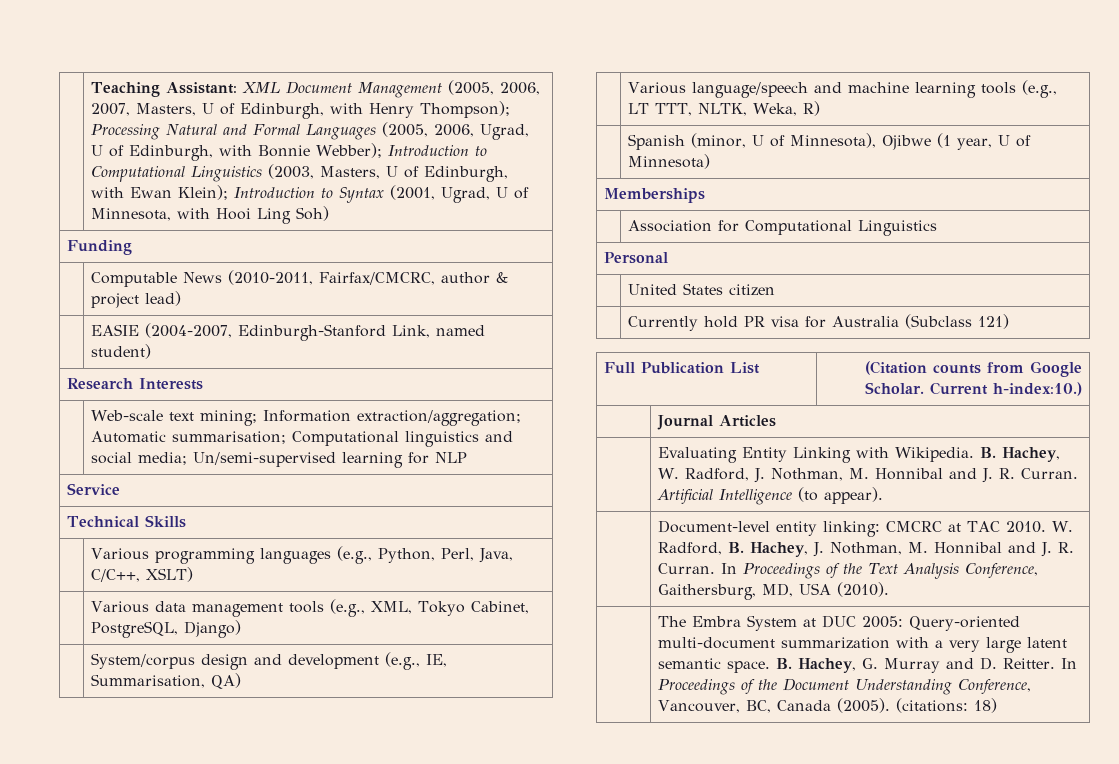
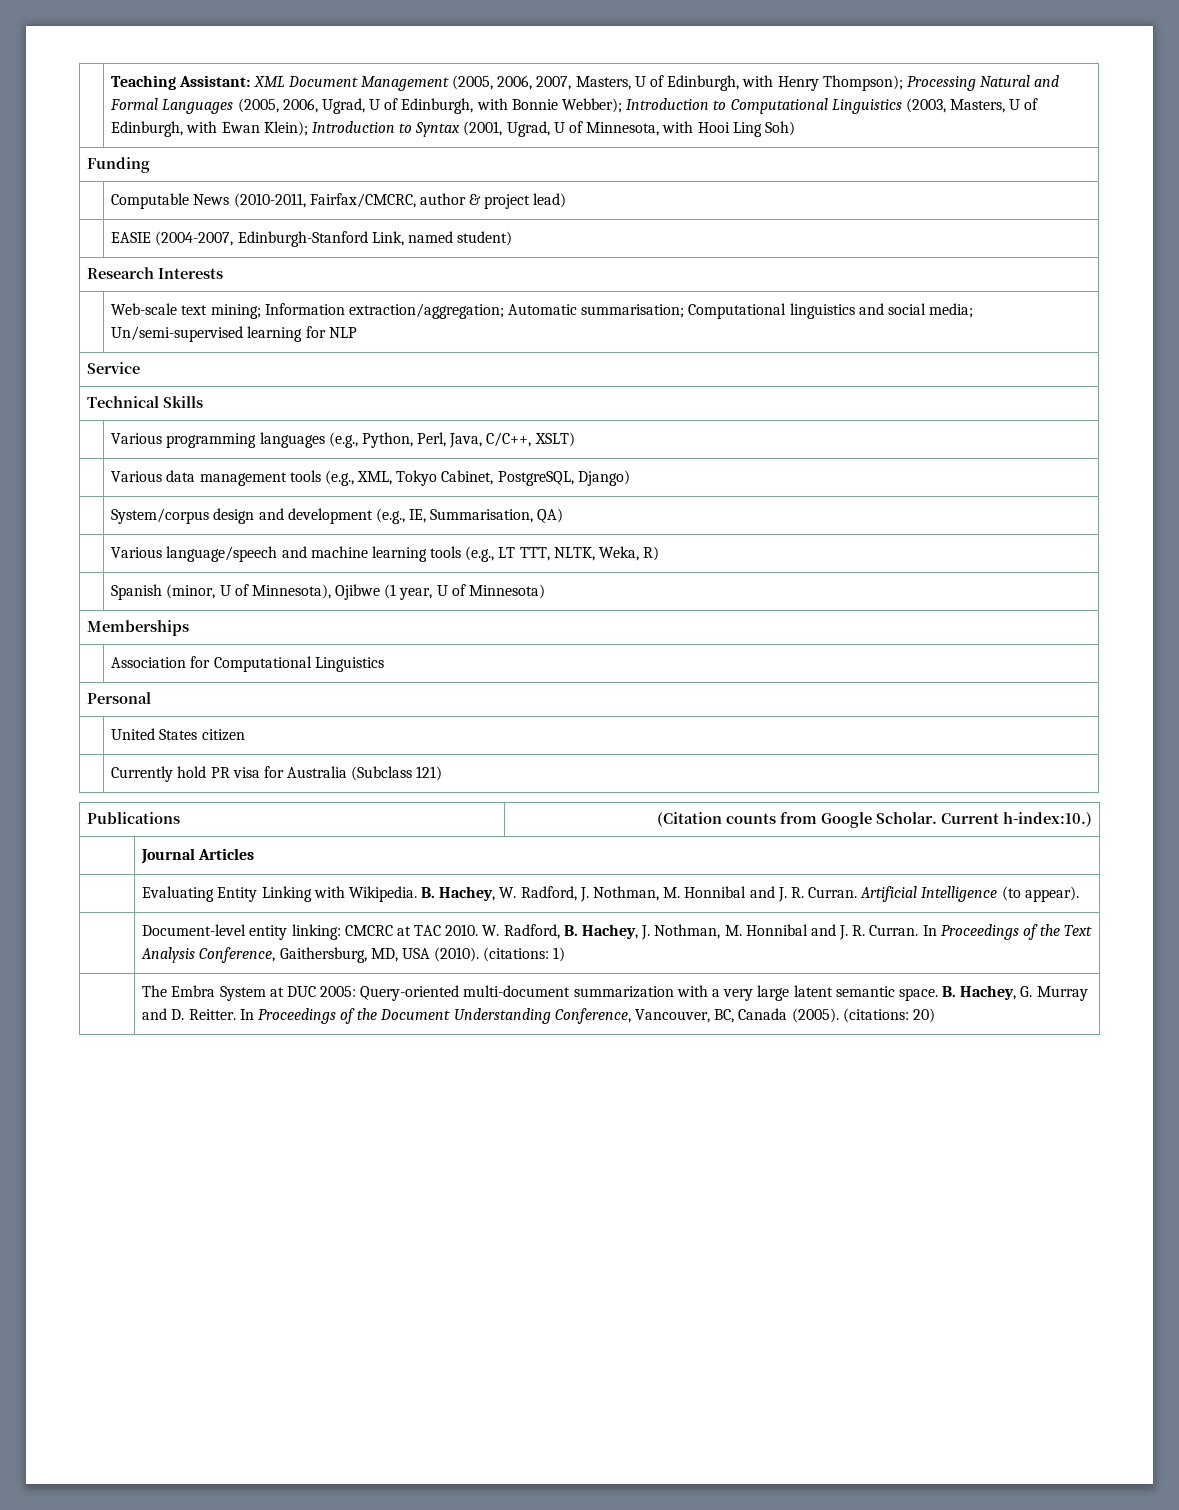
- Full Publication List | (Citation counts from Google Scholar. Current h-index:10.)
+ Publications | (Citation counts from Google Scholar. Current h-index:10.)
- | Document-level entity linking: CMCRC at TAC 2010. W. Radford, B. Hachey, J. Nothman, M. Honnibal and J. R. Curran. In Proceedings of the Text Analysis Conference, Gaithersburg, MD, USA (2010).
+ | Document-level entity linking: CMCRC at TAC 2010. W. Radford, B. Hachey, J. Nothman, M. Honnibal and J. R. Curran. In Proceedings of the Text Analysis Conference, Gaithersburg, MD, USA (2010). (citations: 1)
- | The Embra System at DUC 2005: Query-oriented multi-document summarization with a very large latent semantic space. B. Hachey, G. Murray and D. Reitter. In Proceedings of the Document Understanding Conference, Vancouver, BC, Canada (2005). (citations: 18)
+ | The Embra System at DUC 2005: Query-oriented multi-document summarization with a very large latent semantic space. B. Hachey, G. Murray and D. Reitter. In Proceedings of the Document Understanding Conference, Vancouver, BC, Canada (2005). (citations: 20)

